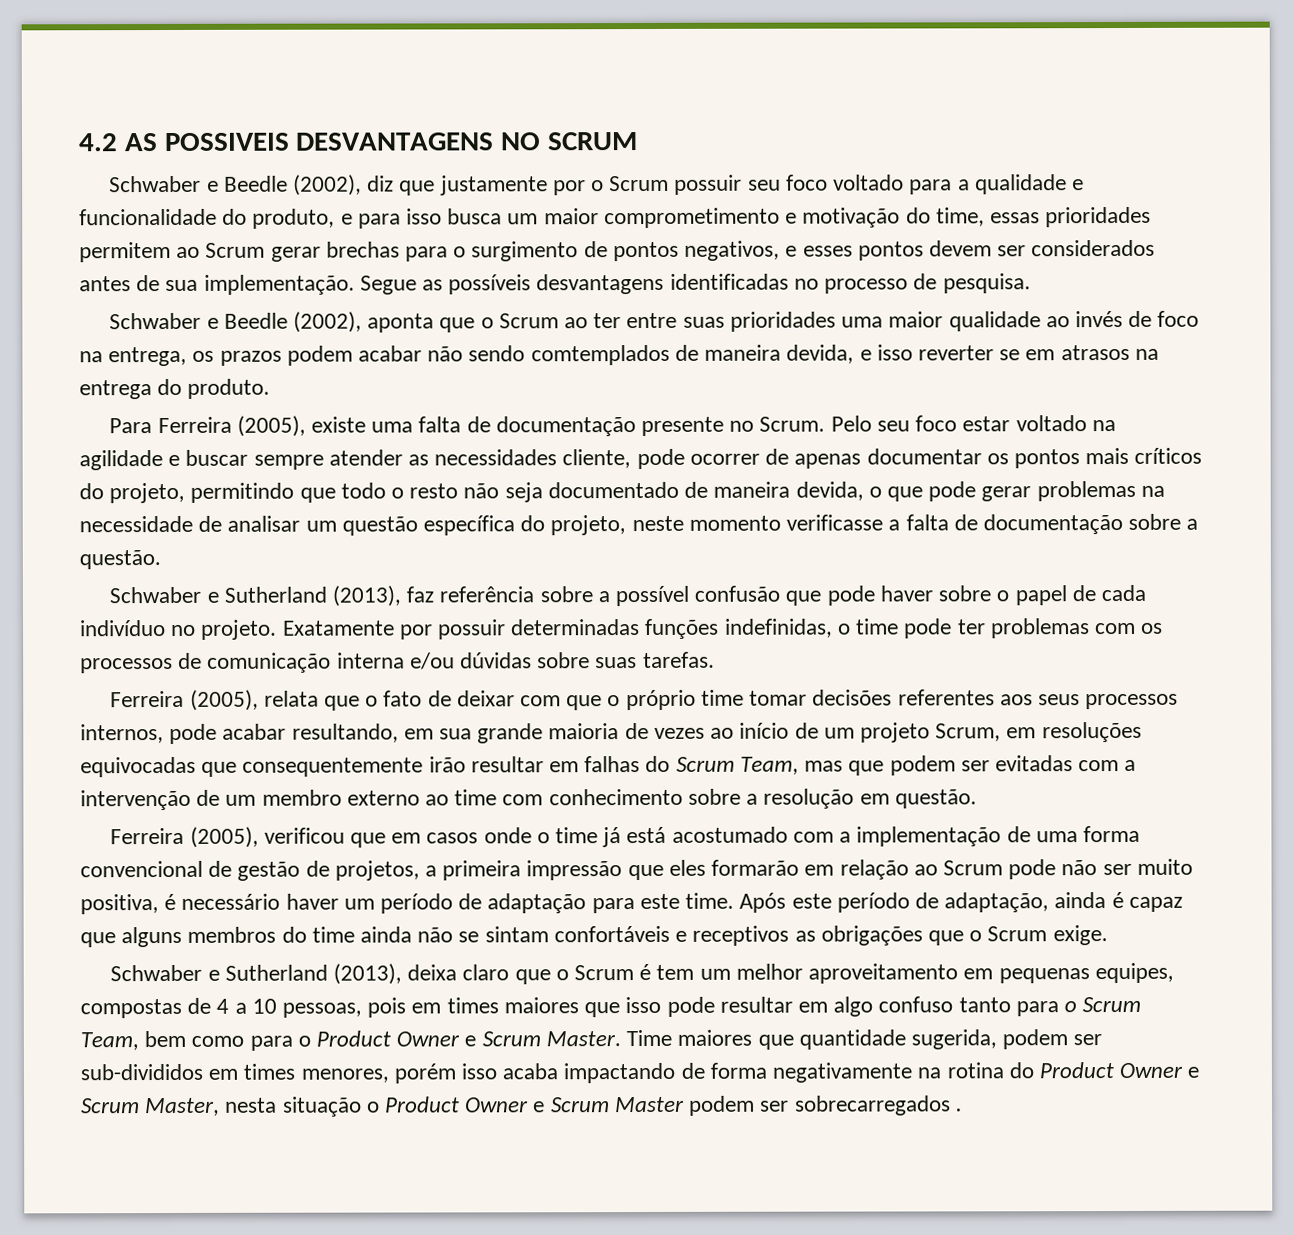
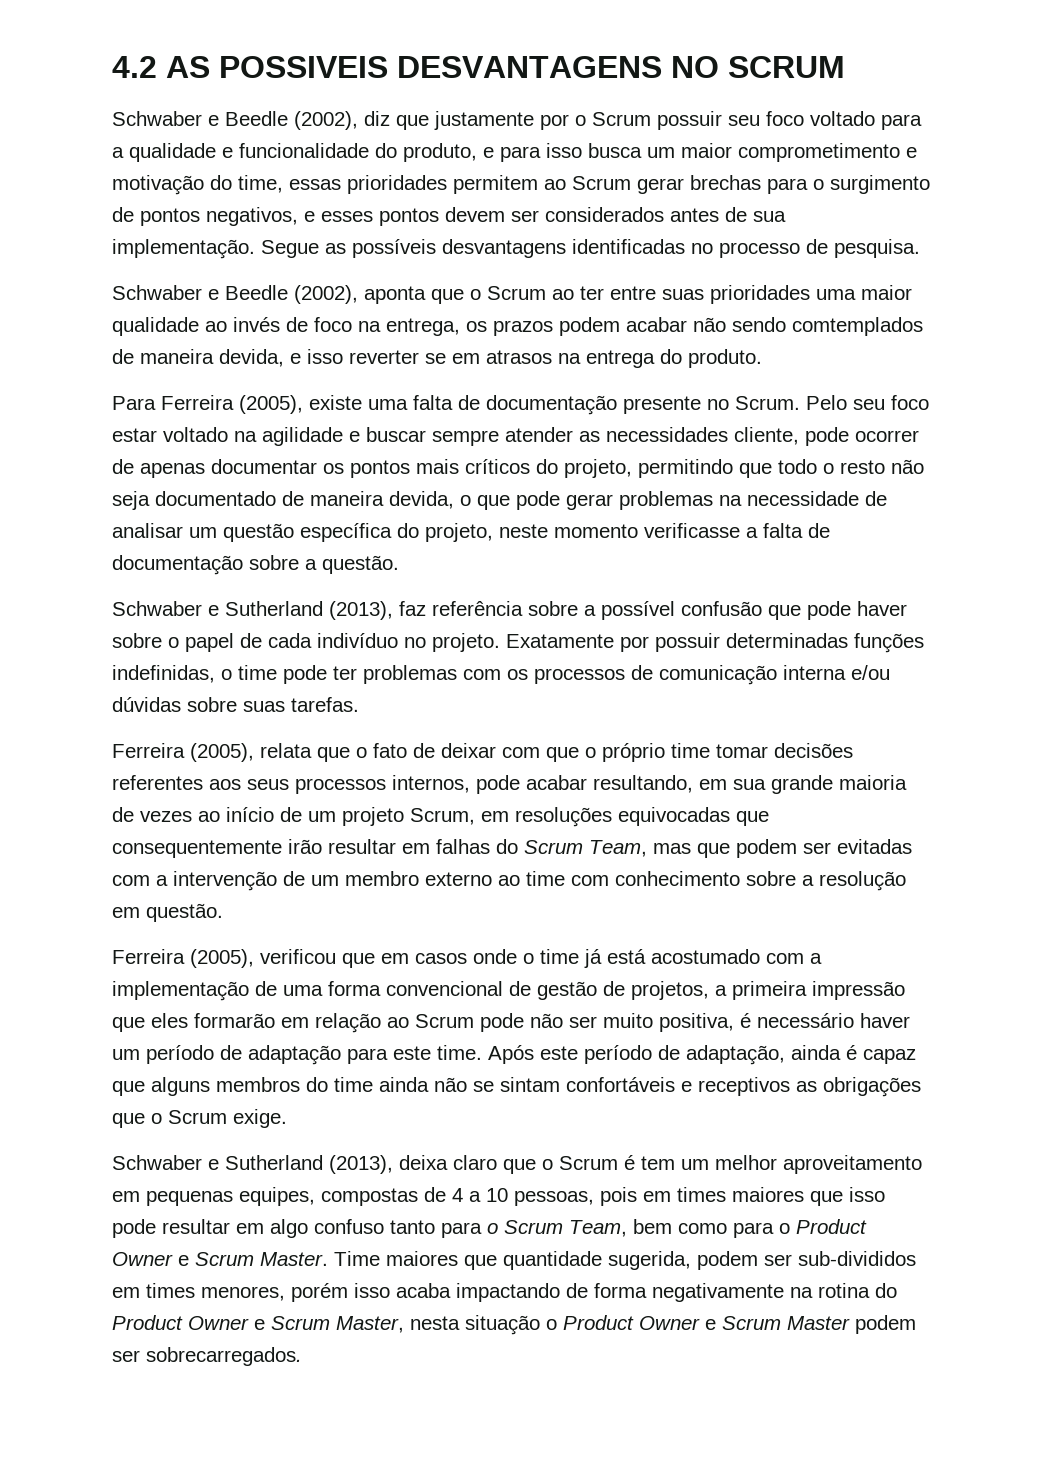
- Time maiores que quantidade sugerida, podem ser sub-divididos em times menores, porém isso acaba impactando de forma negativamente na rotina do Product Owner e Scrum Master, nesta situação o Product Owner e Scrum Master podem ser sobrecarregados .
+ Time maiores que quantidade sugerida, podem ser sub-divididos em times menores, porém isso acaba impactando de forma negativamente na rotina do Product Owner e Scrum Master, nesta situação o Product Owner e Scrum Master podem ser sobrecarregados.

